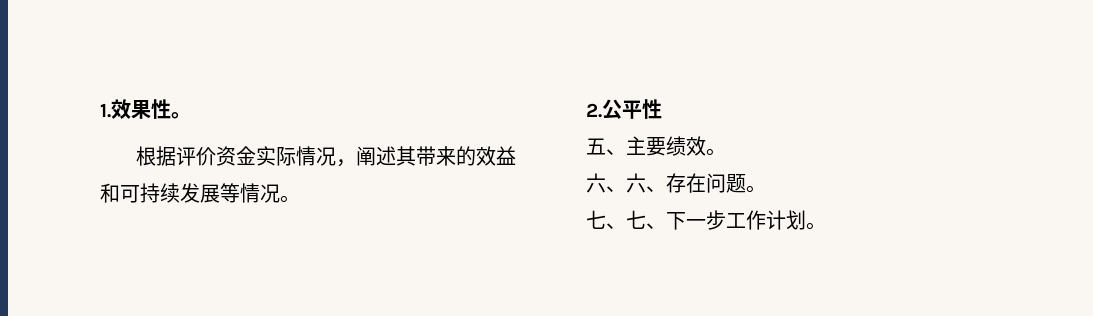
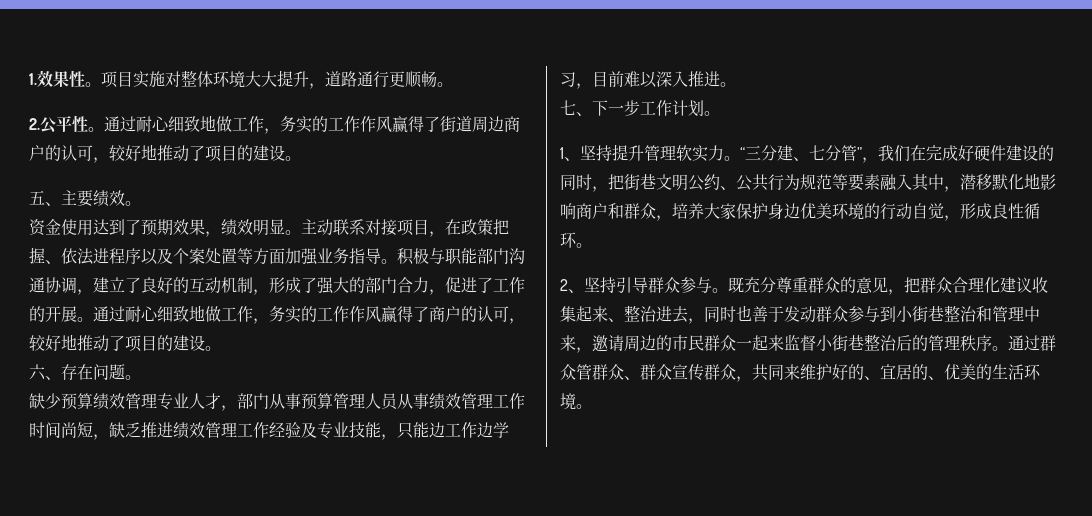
- 1.效果性。
- 根据评价资金实际情况，阐述其带来的效益和可持续发展等情况。
- 2.公平性
+ 1.效果性。项目实施对整体环境大大提升，道路通行更顺畅。
+ 2.公平性。通过耐心细致地做工作，务实的工作作风赢得了街道周边商户的认可，较好地推动了项目的建设。
  五、主要绩效。
+ 资金使用达到了预期效果，绩效明显。主动联系对接项目，在政策把握、依法进程序以及个案处置等方面加强业务指导。积极与职能部门沟通协调，建立了良好的互动机制，形成了强大的部门合力，促进了工作的开展。通过耐心细致地做工作，务实的工作作风赢得了商户的认可，较好地推动了项目的建设。
- 六、六、存在问题。
+ 六、存在问题。
- 七、七、下一步工作计划。
+ 缺少预算绩效管理专业人才，部门从事预算管理人员从事绩效管理工作时间尚短，缺乏推进绩效管理工作经验及专业技能，只能边工作边学习，目前难以深入推进。
+ 七、下一步工作计划。
+ 1、坚持提升管理软实力。“三分建、七分管”，我们在完成好硬件建设的同时，把街巷文明公约、公共行为规范等要素融入其中，潜移默化地影响商户和群众，培养大家保护身边优美环境的行动自觉，形成良性循环。
+ 2、坚持引导群众参与。既充分尊重群众的意见，把群众合理化建议收集起来、整治进去，同时也善于发动群众参与到小街巷整治和管理中来，邀请周边的市民群众一起来监督小街巷整治后的管理秩序。通过群众管群众、群众宣传群众，共同来维护好的、宜居的、优美的生活环境。

